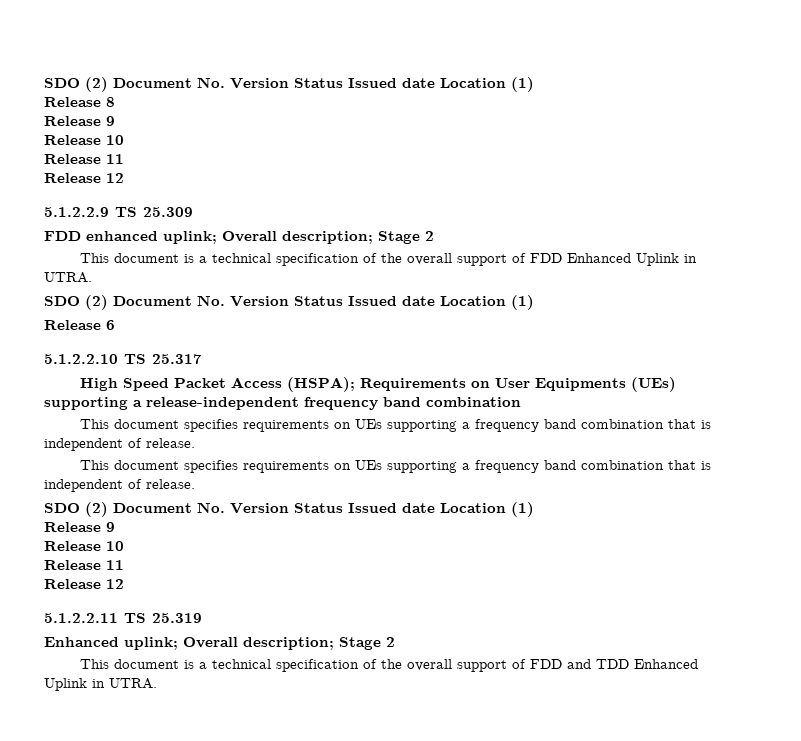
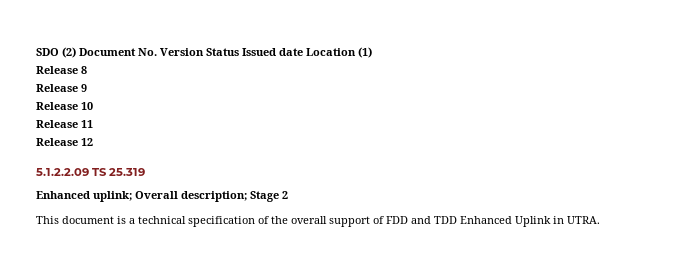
- 5.1.2.2.9 TS 25.309
- FDD enhanced uplink; Overall description; Stage 2
- This document is a technical specification of the overall support of FDD Enhanced Uplink in UTRA.
- SDO (2) Document No. Version Status Issued date Location (1)
- Release 6
- 5.1.2.2.10 TS 25.317
- High Speed Packet Access (HSPA); Requirements on User Equipments (UEs) supporting a release-independent frequency band combination
- This document specifies requirements on UEs supporting a frequency band combination that is independent of release.
- This document specifies requirements on UEs supporting a frequency band combination that is independent of release.
- SDO (2) Document No. Version Status Issued date Location (1)
- Release 9
- Release 10
- Release 11
- Release 12
- 5.1.2.2.11 TS 25.319
+ 5.1.2.2.09 TS 25.319

